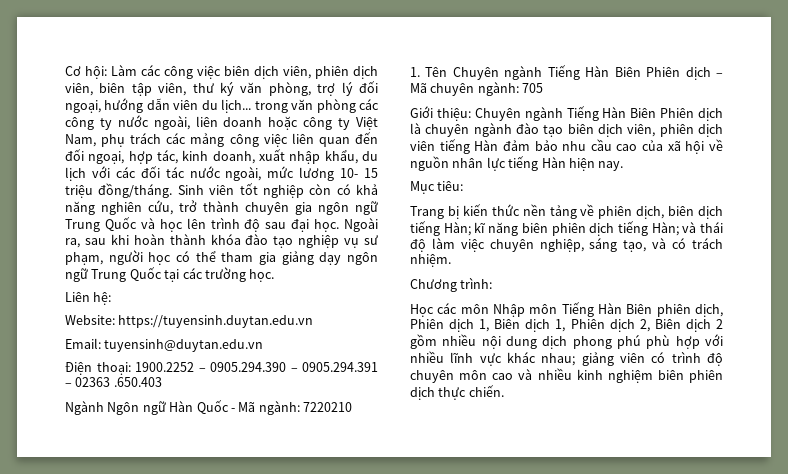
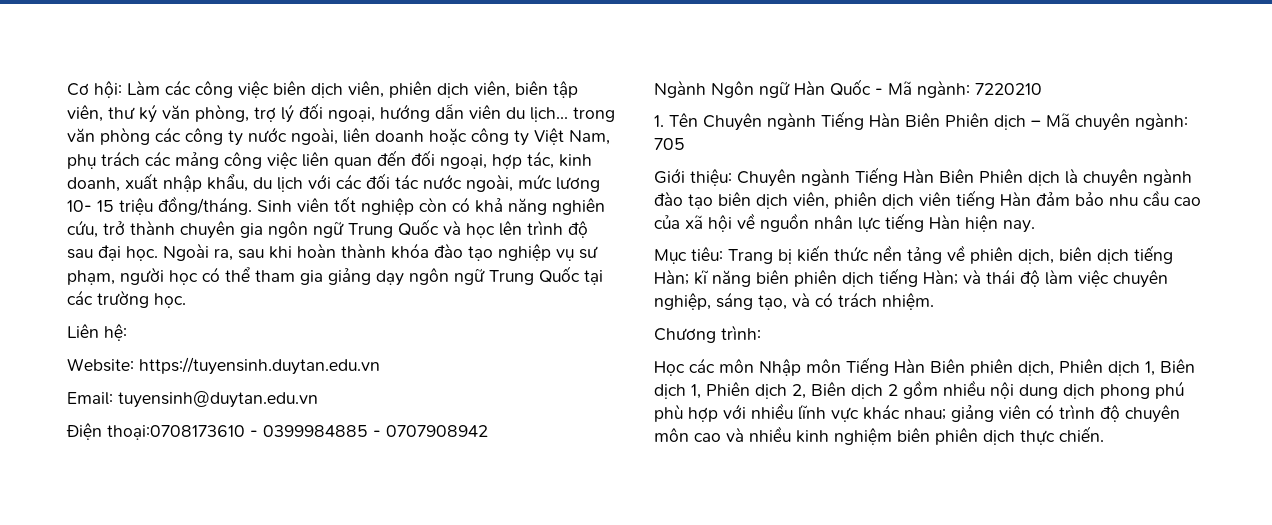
- Điện thoại: 1900.2252 – 0905.294.390 – 0905.294.391 – 02363 .650.403
+ Điện thoại:0708173610 - 0399984885 - 0707908942
- Mục tiêu:
- Trang bị kiến thức nền tảng về phiên dịch, biên dịch tiếng Hàn; kĩ năng biên phiên dịch tiếng Hàn; và thái độ làm việc chuyên nghiệp, sáng tạo, và có trách nhiệm.
+ Mục tiêu: Trang bị kiến thức nền tảng về phiên dịch, biên dịch tiếng Hàn; kĩ năng biên phiên dịch tiếng Hàn; và thái độ làm việc chuyên nghiệp, sáng tạo, và có trách nhiệm.

